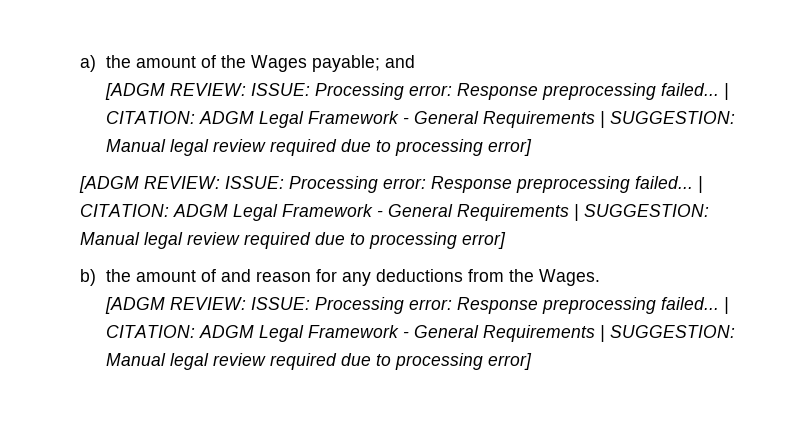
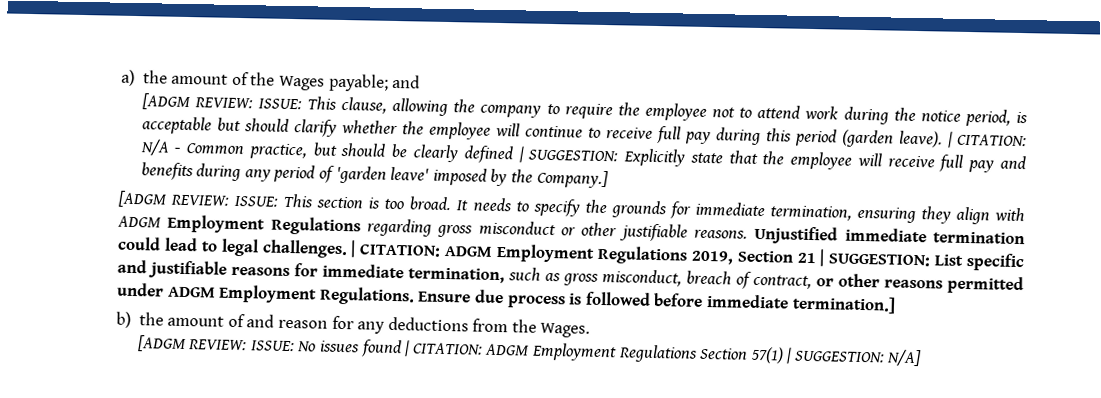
  a) the amount of the Wages payable; and
- [ADGM REVIEW: ISSUE: Processing error: Response preprocessing failed... | CITATION: ADGM Legal Framework - General Requirements | SUGGESTION: Manual legal review required due to processing error]
- [ADGM REVIEW: ISSUE: Processing error: Response preprocessing failed... | CITATION: ADGM Legal Framework - General Requirements | SUGGESTION: Manual legal review required due to processing error]
+ [ADGM REVIEW: ISSUE: This clause, allowing the company to require the employee not to attend work during the notice period, is acceptable but should clarify whether the employee will continue to receive full pay during this period (garden leave). | CITATION: N/A - Common practice, but should be clearly defined | SUGGESTION: Explicitly state that the employee will receive full pay and benefits during any period of 'garden leave' imposed by the Company.]
+ [ADGM REVIEW: ISSUE: This section is too broad. It needs to specify the grounds for immediate termination, ensuring they align with ADGM Employment Regulations regarding gross misconduct or other justifiable reasons. Unjustified immediate termination could lead to legal challenges. | CITATION: ADGM Employment Regulations 2019, Section 21 | SUGGESTION: List specific and justifiable reasons for immediate termination, such as gross misconduct, breach of contract, or other reasons permitted under ADGM Employment Regulations. Ensure due process is followed before immediate termination.]
  b) the amount of and reason for any deductions from the Wages.
- [ADGM REVIEW: ISSUE: Processing error: Response preprocessing failed... | CITATION: ADGM Legal Framework - General Requirements | SUGGESTION: Manual legal review required due to processing error]
+ [ADGM REVIEW: ISSUE: No issues found | CITATION: ADGM Employment Regulations Section 57(1) | SUGGESTION: N/A]

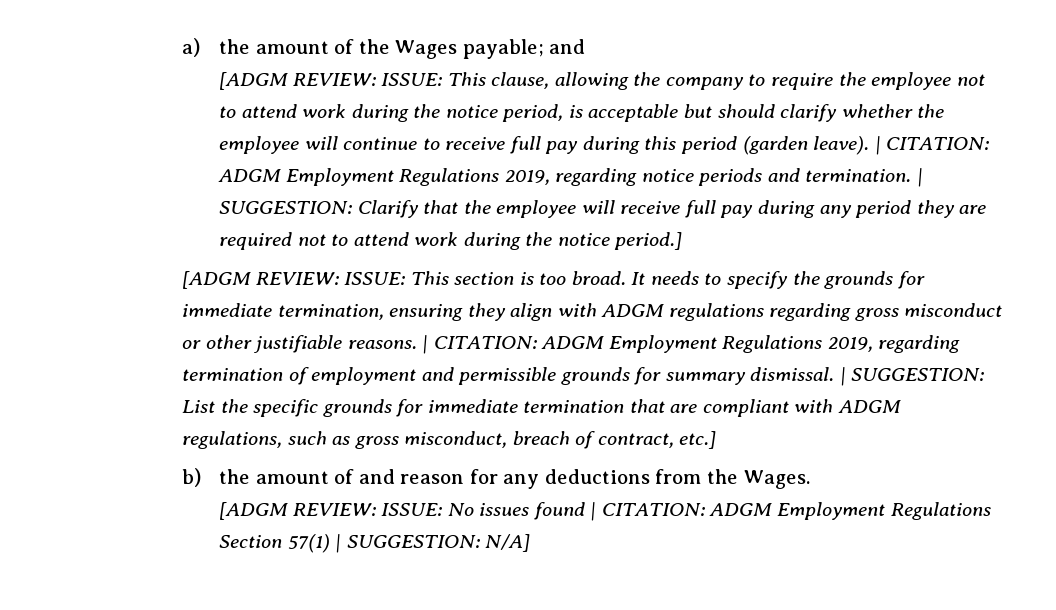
- | CITATION: N/A - Common practice, but should be clearly defined | SUGGESTION: Explicitly state that the employee will receive full pay and benefits during any period of 'garden leave' imposed by the Company.]
+ | CITATION: ADGM Employment Regulations 2019, regarding notice periods and termination. | SUGGESTION: Clarify that the employee will receive full pay during any period they are required not to attend work during the notice period.]
- It needs to specify the grounds for immediate termination, ensuring they align with ADGM Employment Regulations regarding gross misconduct or other justifiable reasons.
+ It needs to specify the grounds for immediate termination, ensuring they align with ADGM regulations regarding gross misconduct or other justifiable reasons.
- Unjustified immediate termination could lead to legal challenges. | CITATION: ADGM Employment Regulations 2019, Section 21 | SUGGESTION: List specific and justifiable reasons for immediate termination, such as gross misconduct, breach of contract, or other reasons permitted under ADGM Employment Regulations. Ensure due process is followed before immediate termination.]
+ | CITATION: ADGM Employment Regulations 2019, regarding termination of employment and permissible grounds for summary dismissal. | SUGGESTION: List the specific grounds for immediate termination that are compliant with ADGM regulations, such as gross misconduct, breach of contract, etc.]

